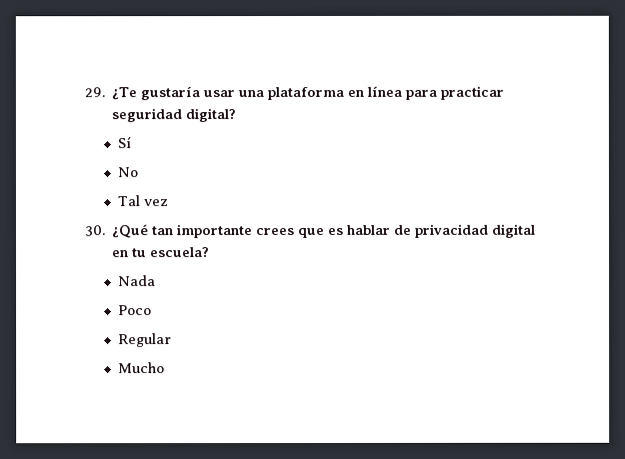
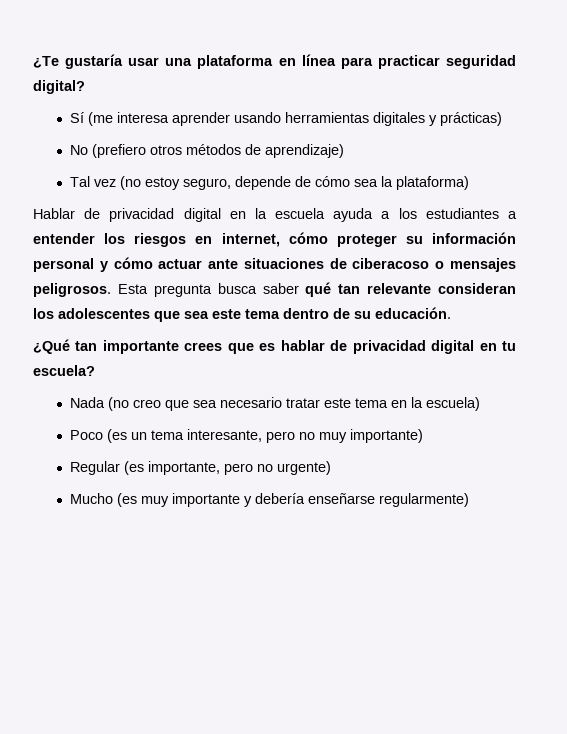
- 29. ¿Te gustaría usar una plataforma en línea para practicar seguridad digital?
+ ¿Te gustaría usar una plataforma en línea para practicar seguridad digital?
- Sí
- No
- Tal vez
- 30. ¿Qué tan importante crees que es hablar de privacidad digital en tu escuela?
+ Sí (me interesa aprender usando herramientas digitales y prácticas)
+ No (prefiero otros métodos de aprendizaje)
+ Tal vez (no estoy seguro, depende de cómo sea la plataforma)
+ Hablar de privacidad digital en la escuela ayuda a los estudiantes a entender los riesgos en internet, cómo proteger su información personal y cómo actuar ante situaciones de ciberacoso o mensajes peligrosos. Esta pregunta busca saber qué tan relevante consideran los adolescentes que sea este tema dentro de su educación.
+ ¿Qué tan importante crees que es hablar de privacidad digital en tu escuela?
- Nada
- Poco
- Regular
- Mucho
+ Nada (no creo que sea necesario tratar este tema en la escuela)
+ Poco (es un tema interesante, pero no muy importante)
+ Regular (es importante, pero no urgente)
+ Mucho (es muy importante y debería enseñarse regularmente)

